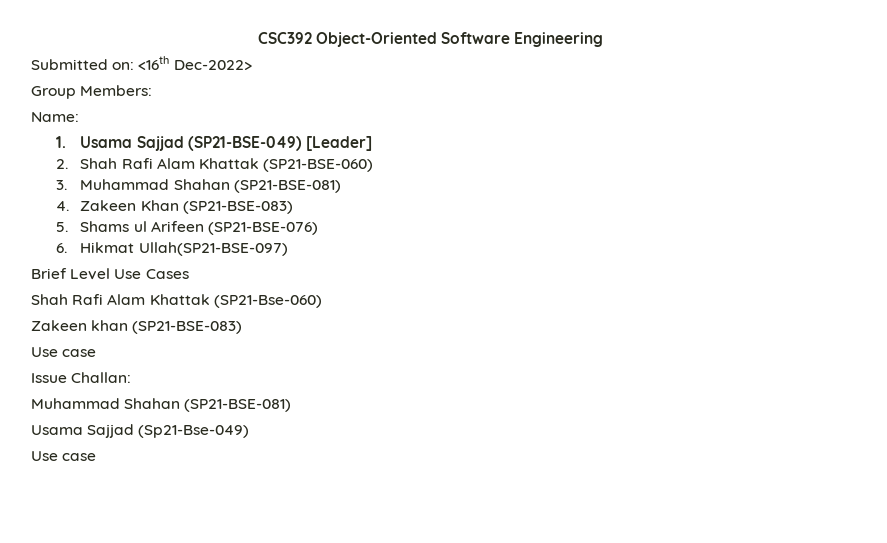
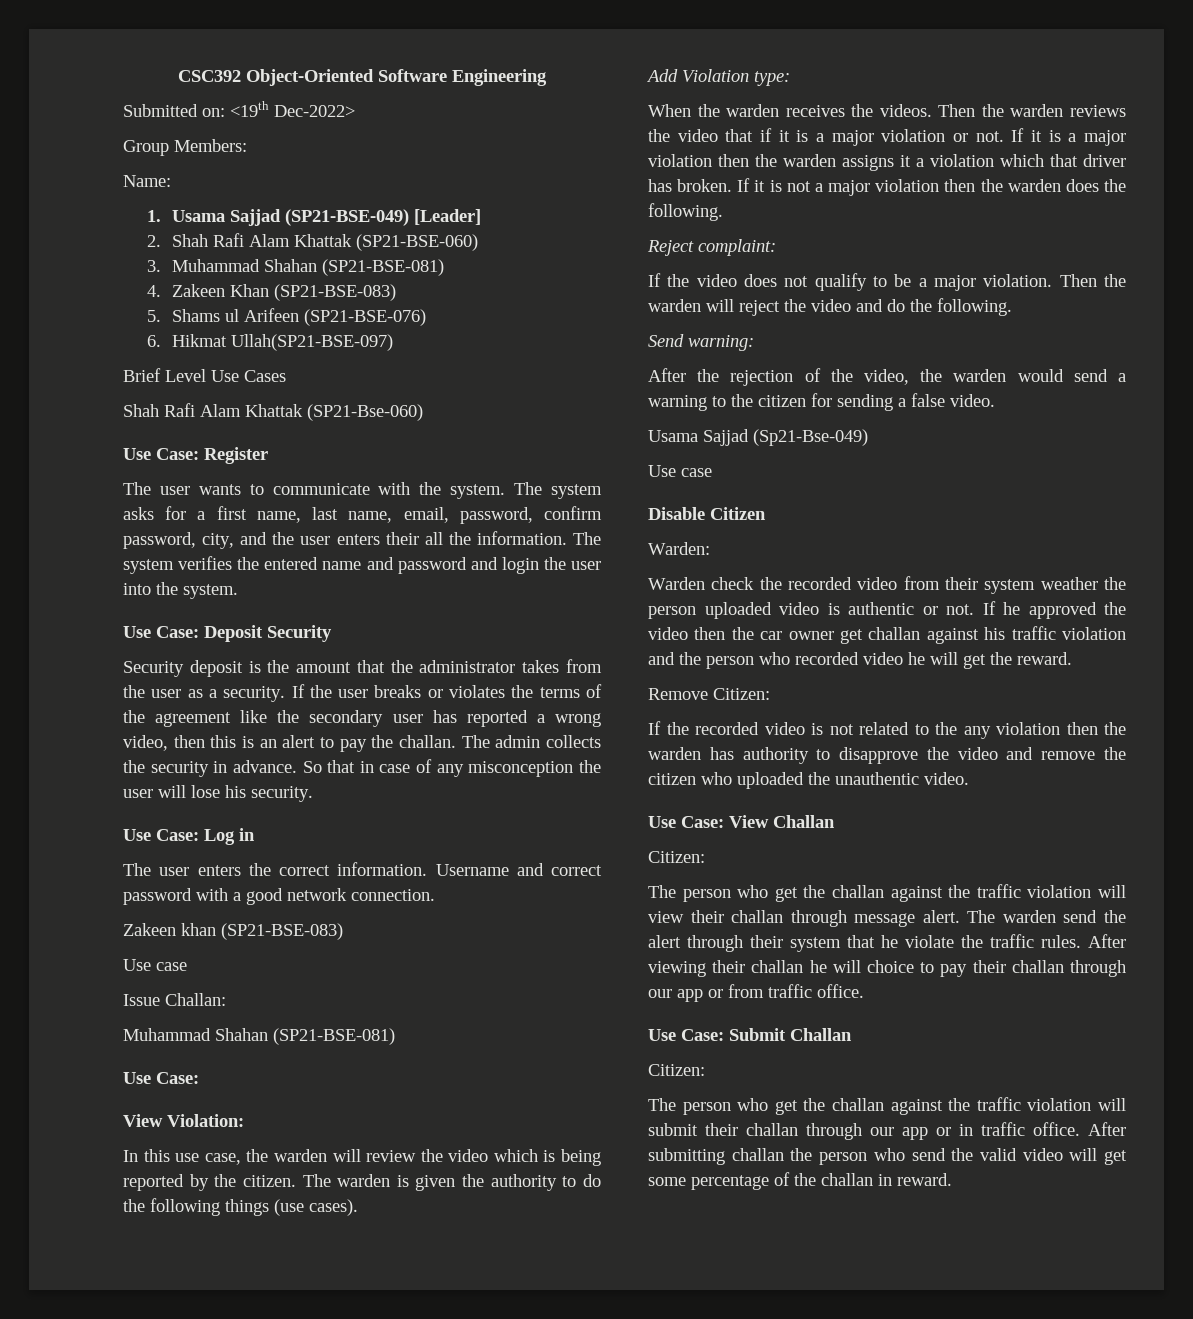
- Submitted on: <16th Dec-2022>
+ Submitted on: <19th Dec-2022>
+ Use Case: Register
+ The user wants to communicate with the system. The system asks for a first name, last name, email, password, confirm password, city, and the user enters their all the information. The system verifies the entered name and password and login the user into the system.
+ Use Case: Deposit Security
+ Security deposit is the amount that the administrator takes from the user as a security. If the user breaks or violates the terms of the agreement like the secondary user has reported a wrong video, then this is an alert to pay the challan. The admin collects the security in advance. So that in case of any misconception the user will lose his security.
+ Use Case: Log in
+ The user enters the correct information. Username and correct password with a good network connection.
  Issue Challan:
  Muhammad Shahan (SP21-BSE-081)
+ Use Case:
+ View Violation:
+ In this use case, the warden will review the video which is being reported by the citizen. The warden is given the authority to do the following things (use cases).
+ Add Violation type:
+ When the warden receives the videos. Then the warden reviews the video that if it is a major violation or not. If it is a major violation then the warden assigns it a violation which that driver has broken. If it is not a major violation then the warden does the following.
+ Reject complaint:
+ If the video does not qualify to be a major violation. Then the warden will reject the video and do the following.
+ Send warning:
+ After the rejection of the video, the warden would send a warning to the citizen for sending a false video.
+ Disable Citizen
+ Warden:
+ Warden check the recorded video from their system weather the person uploaded video is authentic or not. If he approved the video then the car owner get challan against his traffic violation and the person who recorded video he will get the reward.
+ Remove Citizen:
+ If the recorded video is not related to the any violation then the warden has authority to disapprove the video and remove the citizen who uploaded the unauthentic video.
+ Use Case: View Challan
+ Citizen:
+ The person who get the challan against the traffic violation will view their challan through message alert. The warden send the alert through their system that he violate the traffic rules. After viewing their challan he will choice to pay their challan through our app or from traffic office.
+ Use Case: Submit Challan
+ Citizen:
+ The person who get the challan against the traffic violation will submit their challan through our app or in traffic office. After submitting challan the person who send the valid video will get some percentage of the challan in reward.

